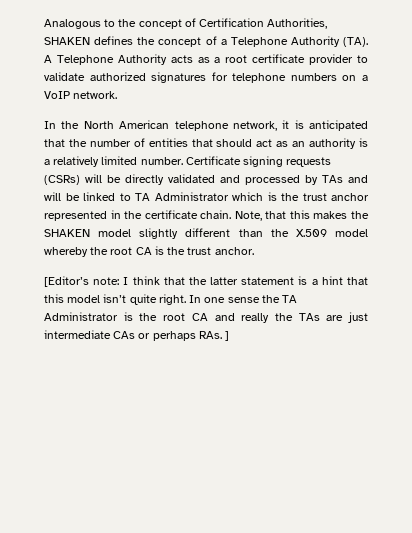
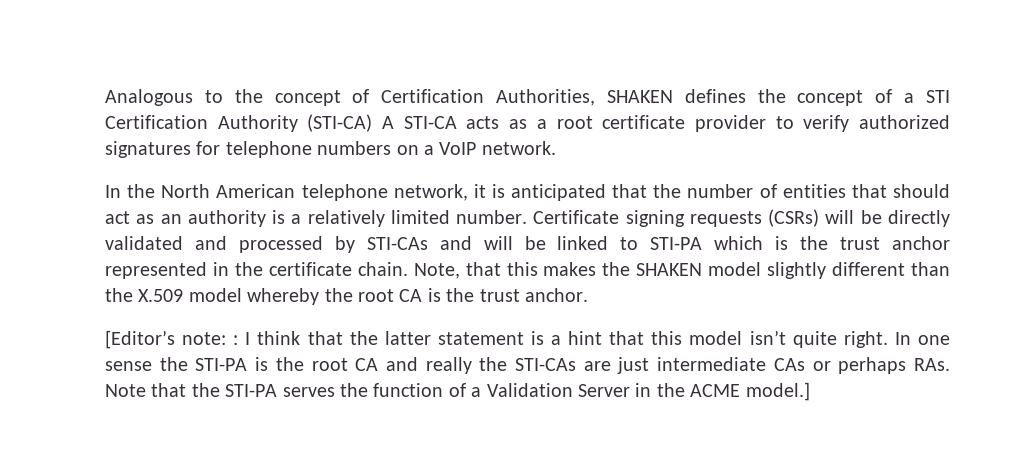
- Analogous to the concept of Certification Authorities, SHAKEN defines the concept of a Telephone Authority (TA). A Telephone Authority acts as a root certificate provider to validate authorized signatures for telephone numbers on a VoIP network.
+ Analogous to the concept of Certification Authorities, SHAKEN defines the concept of a STI Certification Authority (STI-CA) A STI-CA acts as a root certificate provider to verify authorized signatures for telephone numbers on a VoIP network.
- Certificate signing requests (CSRs) will be directly validated and processed by TAs and will be linked to TA Administrator which is the trust anchor represented in the certificate chain.
+ Certificate signing requests (CSRs) will be directly validated and processed by STI-CAs and will be linked to STI-PA which is the trust anchor represented in the certificate chain.
- [Editor’s note: I think that the latter statement is a hint that this model isn’t quite right.
+ [Editor’s note: : I think that the latter statement is a hint that this model isn’t quite right.
- In one sense the TA Administrator is the root CA and really the TAs are just intermediate CAs or perhaps RAs. ]
+ In one sense the STI-PA is the root CA and really the STI-CAs are just intermediate CAs or perhaps RAs. Note that the STI-PA serves the function of a Validation Server in the ACME model.]

